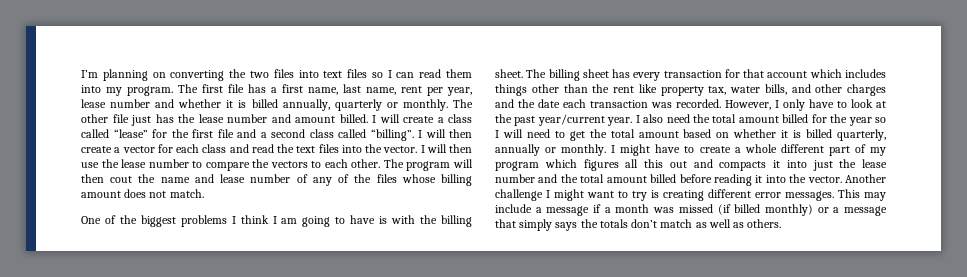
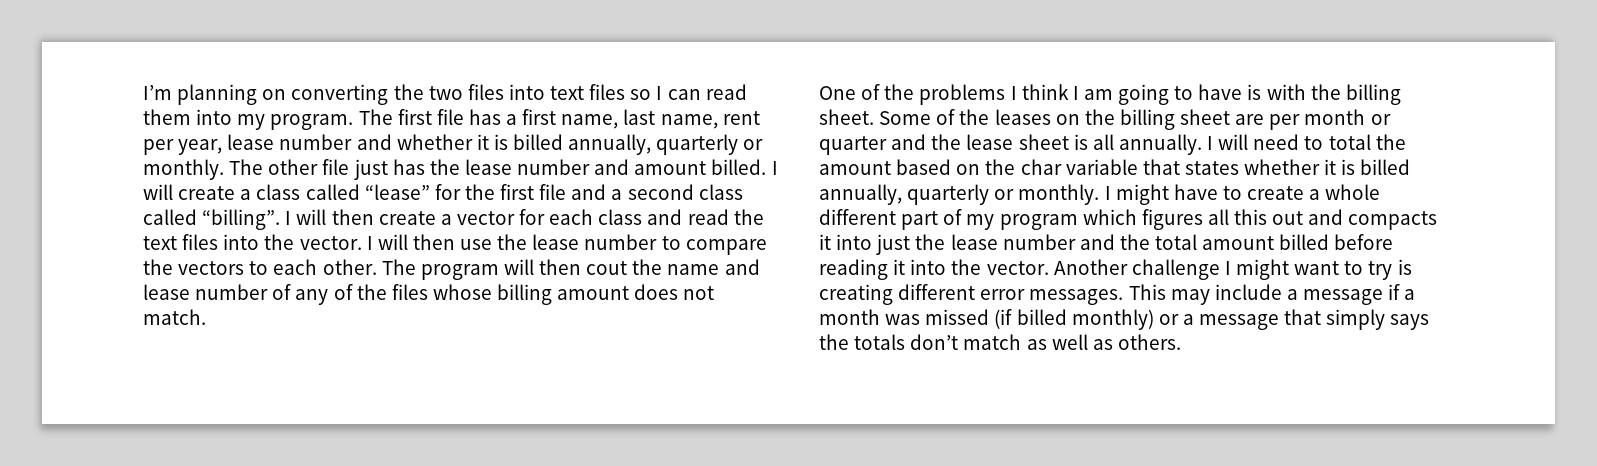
- One of the biggest problems I think I am going to have is with the billing sheet.
+ One of the problems I think I am going to have is with the billing sheet.
- The billing sheet has every transaction for that account which includes things other than the rent like property tax, water bills, and other charges and the date each transaction was recorded. However, I only have to look at the past year/current year. I also need the total amount billed for the year so I will need to get the total amount based on whether it is billed quarterly, annually or monthly.
+ Some of the leases on the billing sheet are per month or quarter and the lease sheet is all annually. I will need to total the amount based on the char variable that states whether it is billed annually, quarterly or monthly.

